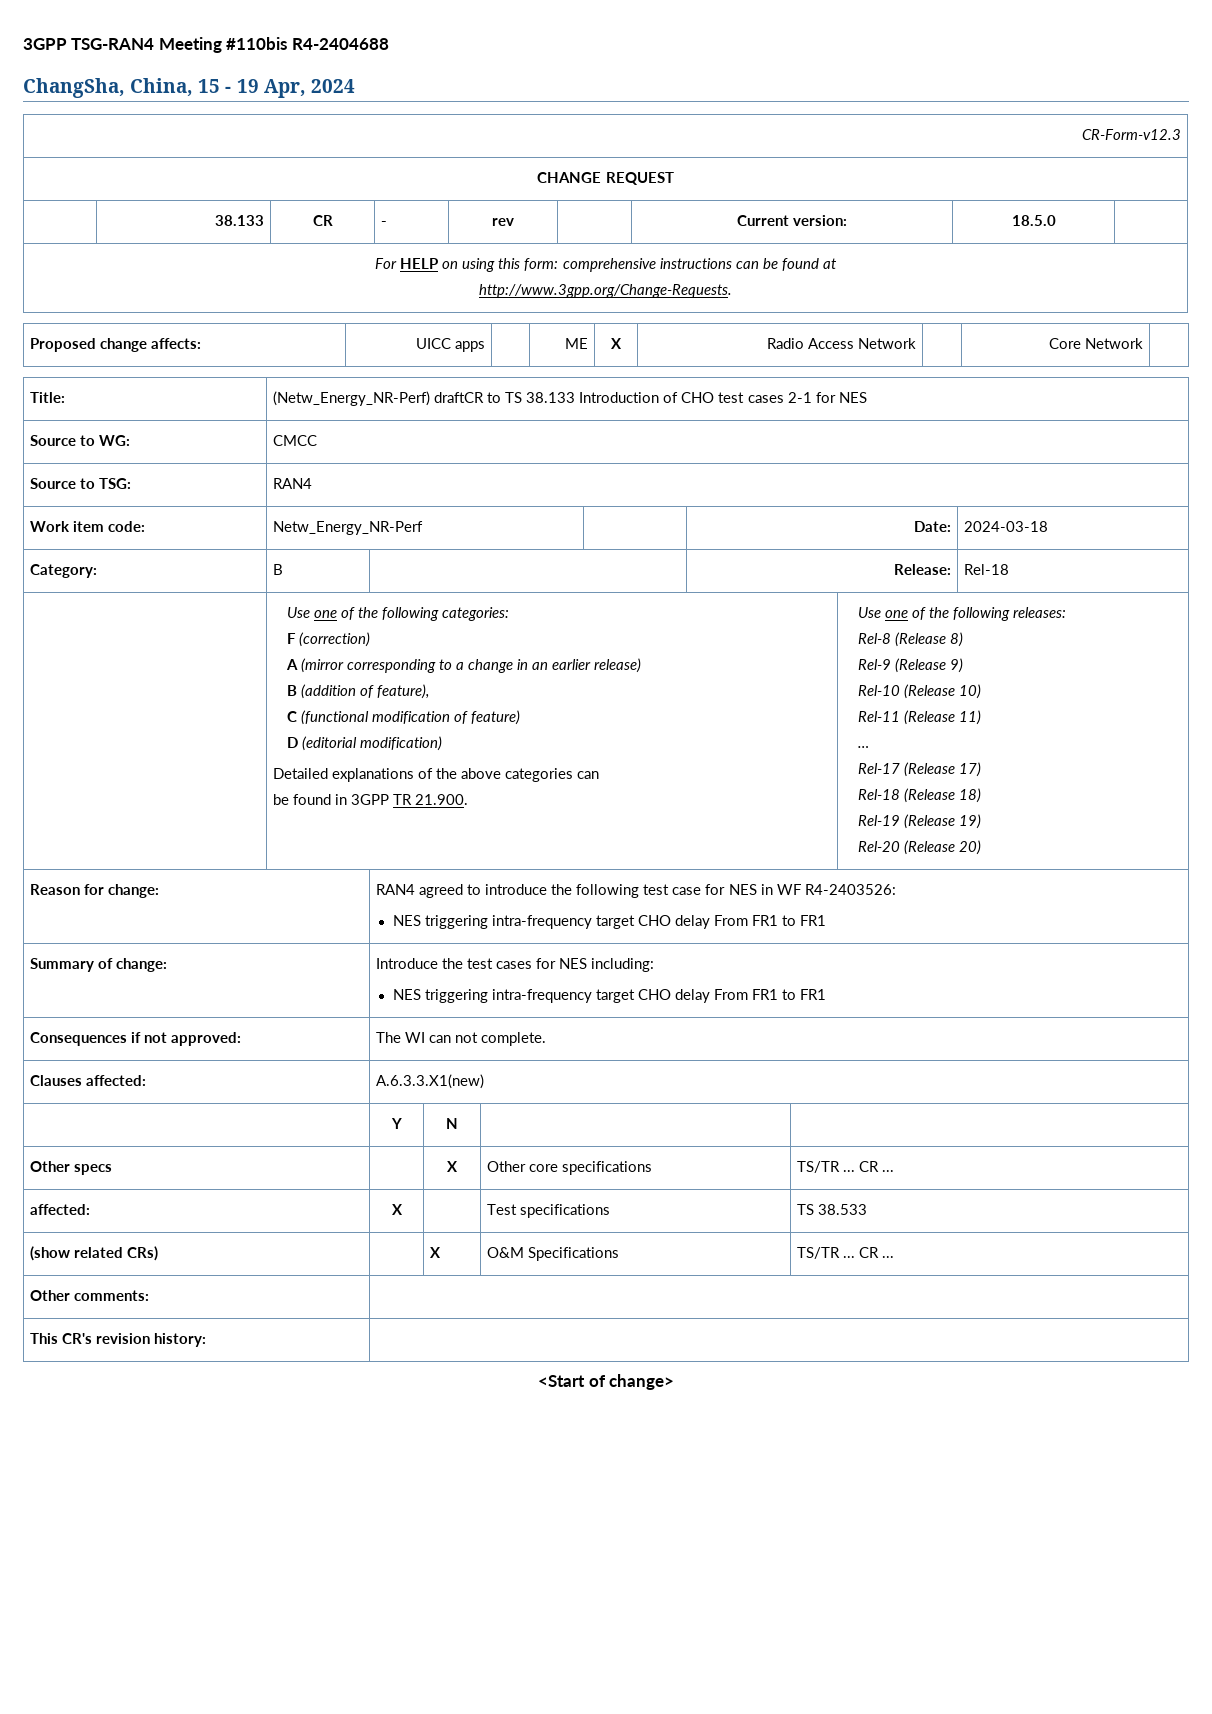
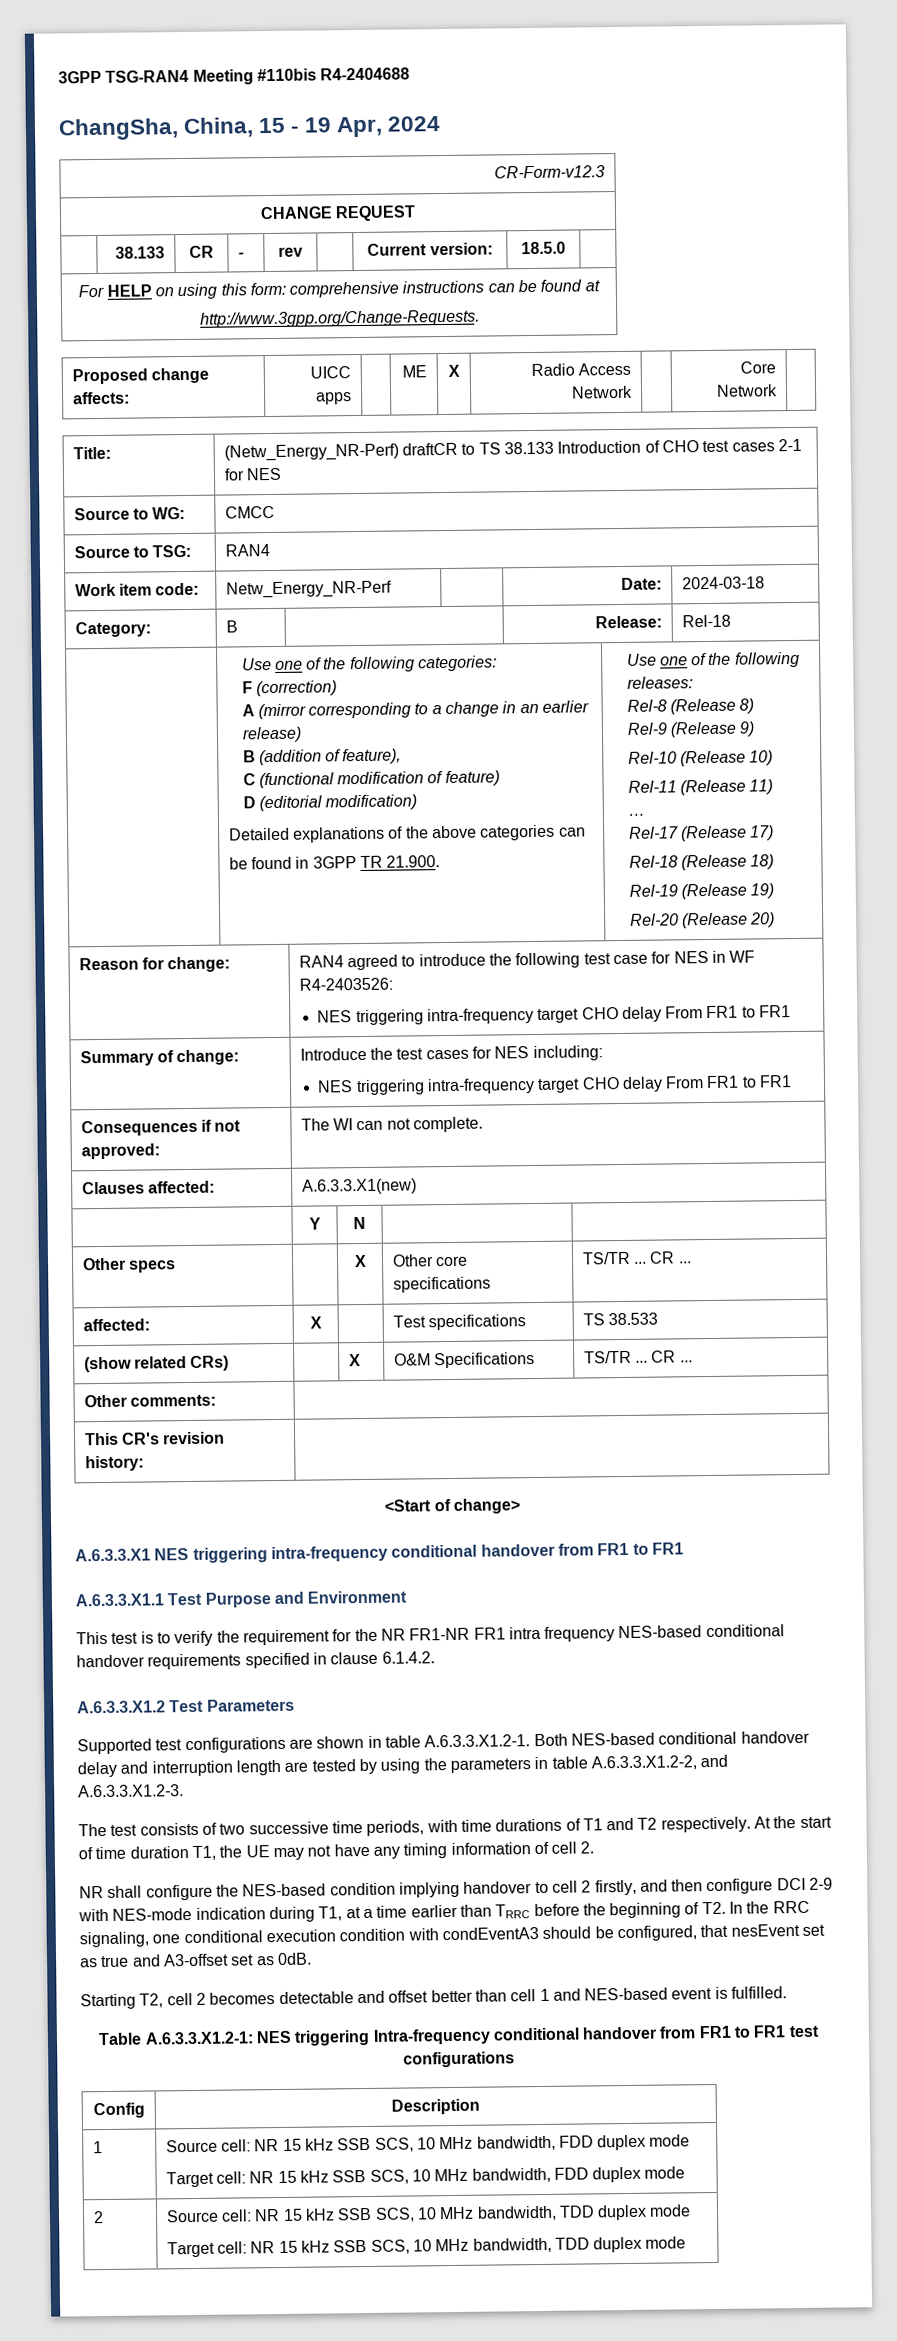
+ A.6.3.3.X1 NES triggering intra-frequency conditional handover from FR1 to FR1
+ A.6.3.3.X1.1 Test Purpose and Environment
+ This test is to verify the requirement for the NR FR1-NR FR1 intra frequency NES-based conditional handover requirements specified in clause 6.1.4.2.
+ A.6.3.3.X1.2 Test Parameters
+ Supported test configurations are shown in table A.6.3.3.X1.2-1. Both NES-based conditional handover delay and interruption length are tested by using the parameters in table A.6.3.3.X1.2-2, and A.6.3.3.X1.2-3.
+ The test consists of two successive time periods, with time durations of T1 and T2 respectively. At the start of time duration T1, the UE may not have any timing information of cell 2.
+ NR shall configure the NES-based condition implying handover to cell 2 firstly, and then configure DCI 2-9 with NES-mode indication during T1, at a time earlier than TRRC before the beginning of T2. In the RRC signaling, one conditional execution condition with condEventA3 should be configured, that nesEvent set as true and A3-offset set as 0dB.
+ Starting T2, cell 2 becomes detectable and offset better than cell 1 and NES-based event is fulfilled.
+ Table A.6.3.3.X1.2-1: NES triggering Intra-frequency conditional handover from FR1 to FR1 test configurations
+ Config | Description
+ 1 | Source cell: NR 15 kHz SSB SCS, 10 MHz bandwidth, FDD duplex mode
+ Target cell: NR 15 kHz SSB SCS, 10 MHz bandwidth, FDD duplex mode
+ 2 | Source cell: NR 15 kHz SSB SCS, 10 MHz bandwidth, TDD duplex mode
+ Target cell: NR 15 kHz SSB SCS, 10 MHz bandwidth, TDD duplex mode

